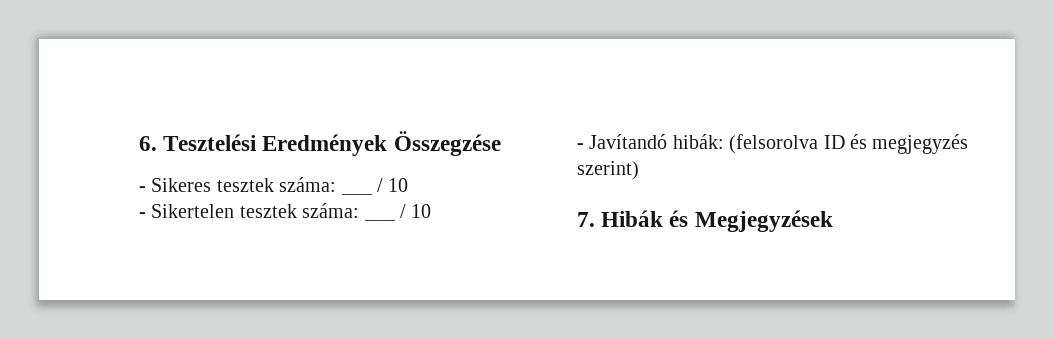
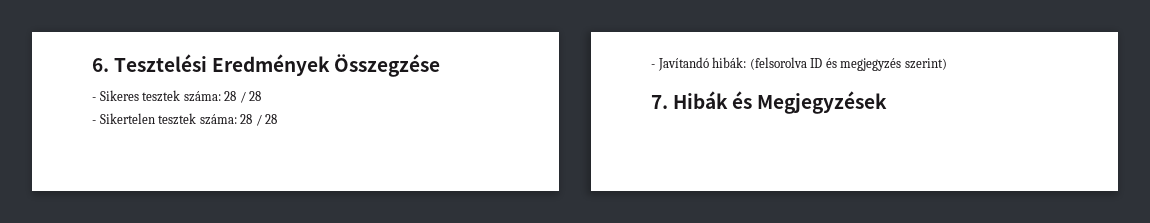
- - Sikeres tesztek száma: ___ / 10
+ - Sikeres tesztek száma: 28 / 28
- - Sikertelen tesztek száma: ___ / 10
+ - Sikertelen tesztek száma: 28 / 28

